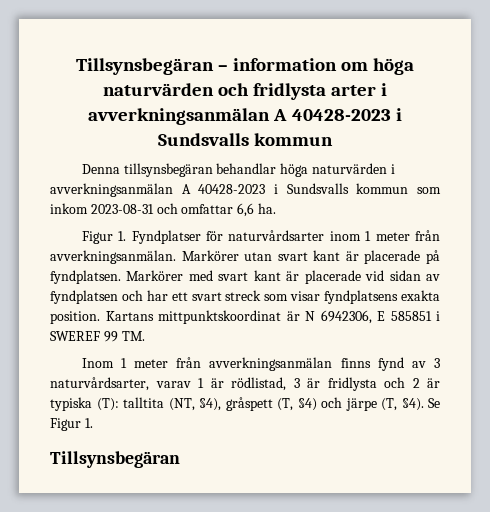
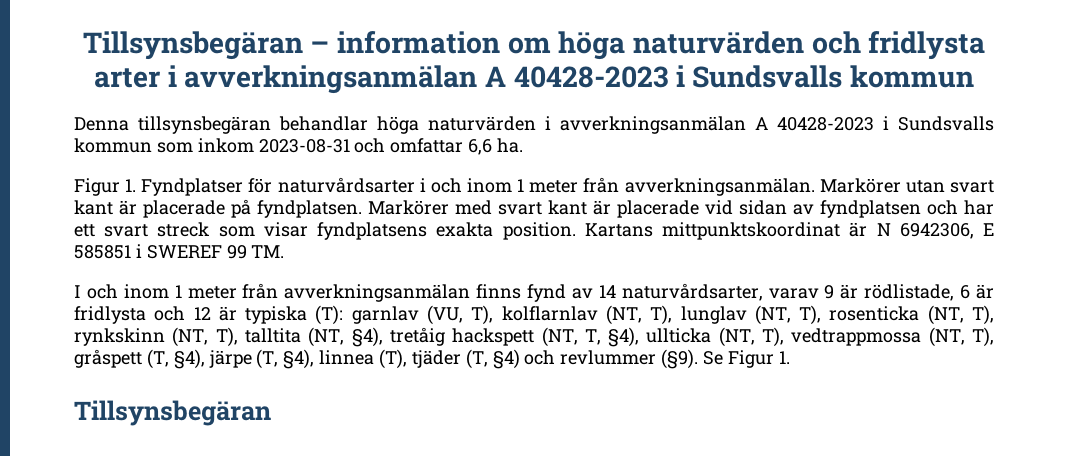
- Figur 1. Fyndplatser för naturvårdsarter inom 1 meter från avverkningsanmälan.
+ Figur 1. Fyndplatser för naturvårdsarter i och inom 1 meter från avverkningsanmälan.
- Inom 1 meter från avverkningsanmälan finns fynd av 3 naturvårdsarter, varav 1 är rödlistad, 3 är fridlysta och 2 är typiska (T): talltita (NT, §4), gråspett (T, §4) och järpe (T, §4).
+ I och inom 1 meter från avverkningsanmälan finns fynd av 14 naturvårdsarter, varav 9 är rödlistade, 6 är fridlysta och 12 är typiska (T): garnlav (VU, T), kolflarnlav (NT, T), lunglav (NT, T), rosenticka (NT, T), rynkskinn (NT, T), talltita (NT, §4), tretåig hackspett (NT, T, §4), ullticka (NT, T), vedtrappmossa (NT, T), gråspett (T, §4), järpe (T, §4), linnea (T), tjäder (T, §4) och revlummer (§9).

